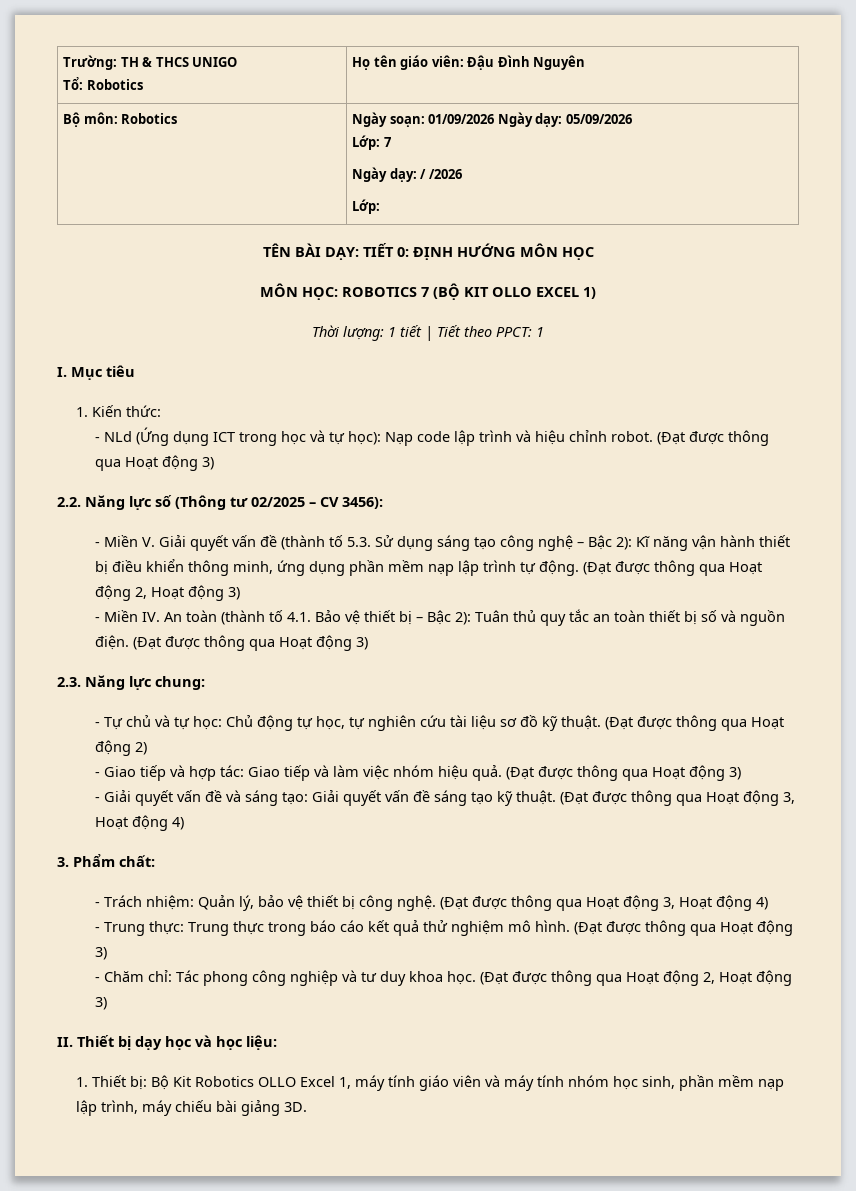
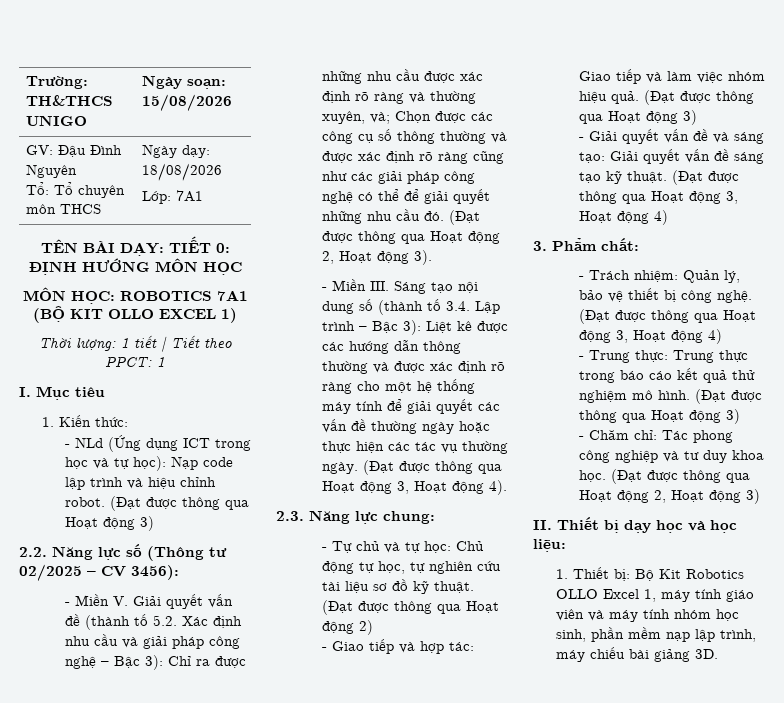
- Trường: TH & THCS UNIGO
- Tổ: Robotics | Họ tên giáo viên: Đậu Đình Nguyên
- Bộ môn: Robotics | Ngày soạn: 01/09/2026 Ngày dạy: 05/09/2026
- Lớp: 7
- Ngày dạy: / /2026
- Lớp:
+ Trường: TH&THCS UNIGO | Ngày soạn: 15/08/2026
+ GV: Đậu Đình Nguyên
+ Tổ: Tổ chuyên môn THCS | Ngày dạy: 18/08/2026
+ Lớp: 7A1
- MÔN HỌC: ROBOTICS 7 (BỘ KIT OLLO EXCEL 1)
+ MÔN HỌC: ROBOTICS 7A1 (BỘ KIT OLLO EXCEL 1)
- - Miền V. Giải quyết vấn đề (thành tố 5.3. Sử dụng sáng tạo công nghệ – Bậc 2): Kĩ năng vận hành thiết bị điều khiển thông minh, ứng dụng phần mềm nạp lập trình tự động. (Đạt được thông qua Hoạt động 2, Hoạt động 3)
- - Miền IV. An toàn (thành tố 4.1. Bảo vệ thiết bị – Bậc 2): Tuân thủ quy tắc an toàn thiết bị số và nguồn điện. (Đạt được thông qua Hoạt động 3)
+ - Miền V. Giải quyết vấn đề (thành tố 5.2. Xác định nhu cầu và giải pháp công nghệ – Bậc 3): Chỉ ra được những nhu cầu được xác định rõ ràng và thường xuyên, và; Chọn được các công cụ số thông thường và được xác định rõ ràng cũng như các giải pháp công nghệ có thể để giải quyết những nhu cầu đó. (Đạt được thông qua Hoạt động 2, Hoạt động 3).
+ - Miền III. Sáng tạo nội dung số (thành tố 3.4. Lập trình – Bậc 3): Liệt kê được các hướng dẫn thông thường và được xác định rõ ràng cho một hệ thống máy tính để giải quyết các vấn đề thường ngày hoặc thực hiện các tác vụ thường ngày. (Đạt được thông qua Hoạt động 3, Hoạt động 4).

